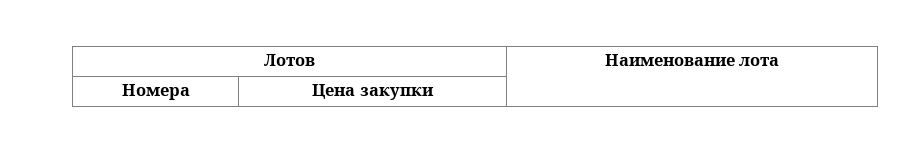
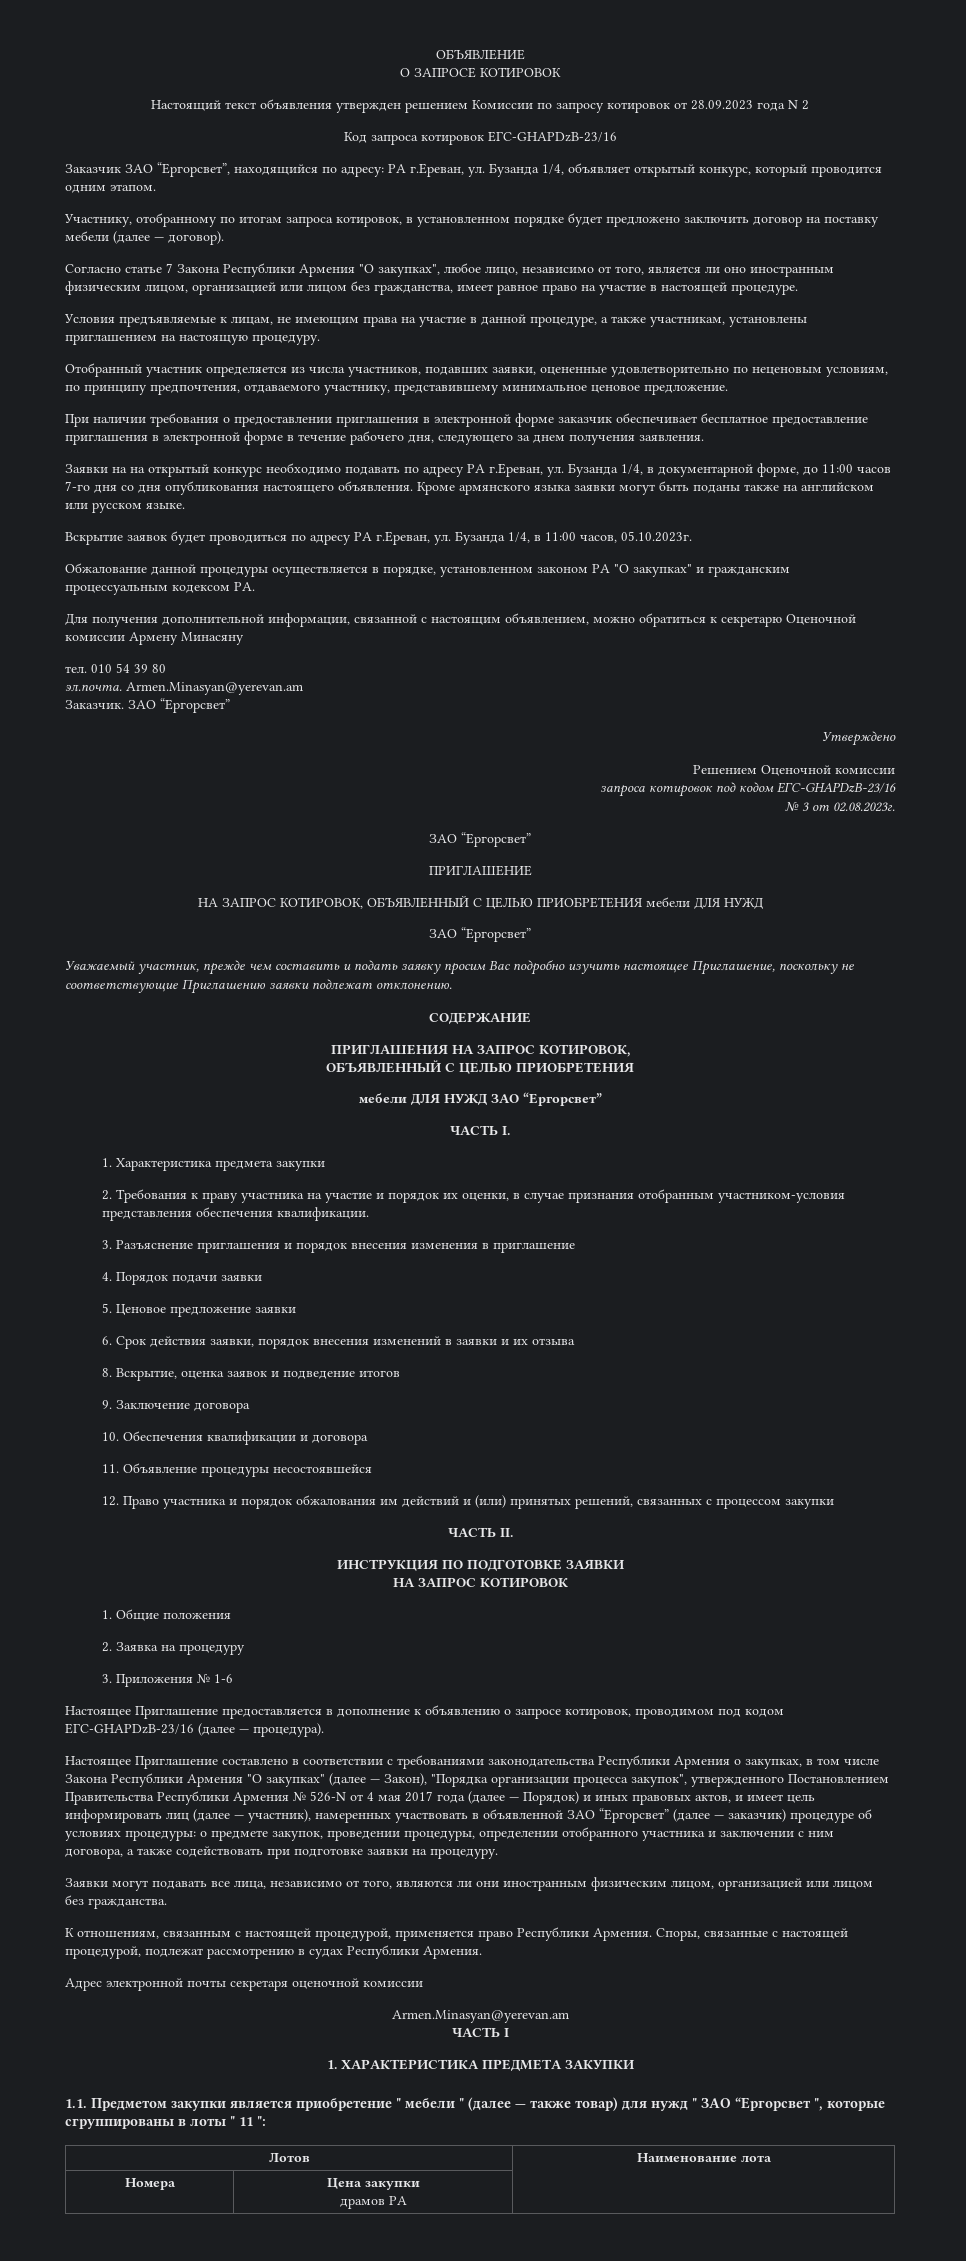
+ ОБЪЯВЛЕНИЕ
+ О ЗАПРОСЕ КОТИРОВОК
+ Настоящий текст объявления утвержден решением Комиссии по запросу котировок от 28.09.2023 года N 2
+ Код запроса котировок ЕГС-GHAPDzB-23/16
+ Заказчик ЗАО “Ергорсвет”, находящийся по адресу: РА г.Ереван, ул. Бузанда 1/4, объявляет открытый конкурс, который проводится одним этапом.
+ Участнику, отобранному по итогам запроса котировок, в установленном порядке будет предложено заключить договор на поставку мебели (далее — договор).
+ Согласно статье 7 Закона Республики Армения "О закупках", любое лицо, независимо от того, является ли оно иностранным физическим лицом, организацией или лицом без гражданства, имеет равное право на участие в настоящей процедуре.
+ Условия предъявляемые к лицам, не имеющим права на участие в данной процедуре, а также участникам, установлены приглашением на настоящую процедуру.
+ Отобранный участник определяется из числа участников, подавших заявки, оцененные удовлетворительно по неценовым условиям, по принципу предпочтения, отдаваемого участнику, представившему минимальное ценовое предложение.
+ При наличии требования о предоставлении приглашения в электронной форме заказчик обеспечивает бесплатное предоставление приглашения в электронной форме в течение рабочего дня, следующего за днем получения заявления.
+ Заявки на на открытый конкурс необходимо подавать по адресу РА г.Ереван, ул. Бузанда 1/4, в документарной форме, до 11:00 часов 7-го дня со дня опубликования настоящего объявления. Кроме армянского языка заявки могут быть поданы также на английском или русском языке.
+ Вскрытие заявок будет проводиться по адресу РА г.Ереван, ул. Бузанда 1/4, в 11:00 часов, 05.10.2023г.
+ Обжалование данной процедуры осуществляется в порядке, установленном законом РА "О закупках" и гражданским процессуальным кодексом РА.
+ Для получения дополнительной информации, связанной с настоящим объявлением, можно обратиться к секретарю Оценочной комиссии Армену Минасяну
+ тел. 010 54 39 80
+ эл.почта. Armen.Minasyan@yerevan.am
+ Заказчик. ЗАО “Ергорсвет”
+ Утверждено
+ Решением Оценочной комиссии
+ запроса котировок под кодом ЕГС-GHAPDzB-23/16
+ № 3 от 02.08.2023г.
+ ЗАО “Ергорсвет”
+ ПРИГЛАШЕНИЕ
+ НА ЗАПРОС КОТИРОВОК, ОБЪЯВЛЕННЫЙ С ЦЕЛЬЮ ПРИОБРЕТЕНИЯ мебели ДЛЯ НУЖД
+ ЗАО “Ергорсвет”
+ Уважаемый участник, прежде чем составить и подать заявку просим Вас подробно изучить настоящее Приглашение, поскольку не соответствующие Приглашению заявки подлежат отклонению.
+ СОДЕРЖАНИЕ
+ ПРИГЛАШЕНИЯ НА ЗАПРОС КОТИРОВОК,
+ ОБЪЯВЛЕННЫЙ С ЦЕЛЬЮ ПРИОБРЕТЕНИЯ
+ мебели ДЛЯ НУЖД ЗАО “Ергорсвет”
+ ЧАСТЬ I.
+ 1. Характеристика предмета закупки
+ 2. Требования к праву участника на участие и порядок их оценки, в случае признания отобранным участником-условия представления обеспечения квалификации.
+ 3. Разъяснение приглашения и порядок внесения изменения в приглашение
+ 4. Порядок подачи заявки
+ 5. Ценовое предложение заявки
+ 6. Срок действия заявки, порядок внесения изменений в заявки и их отзыва
+ 8. Вскрытие, оценка заявок и подведение итогов
+ 9. Заключение договора
+ 10. Обеспечения квалификации и договора
+ 11. Объявление процедуры несостоявшейся
+ 12. Право участника и порядок обжалования им действий и (или) принятых решений, связанных с процессом закупки
+ ЧАСТЬ II.
+ ИНСТРУКЦИЯ ПО ПОДГОТОВКЕ ЗАЯВКИ
+ НА ЗАПРОС КОТИРОВОК
+ 1. Общие положения
+ 2. Заявка на процедуру
+ 3. Приложения № 1-6
+ Настоящее Приглашение предоставляется в дополнение к объявлению о запросе котировок, проводимом под кодом ЕГС-GHAPDzB-23/16 (далее — процедура).
+ Настоящее Приглашение составлено в соответствии с требованиями законодательства Республики Армения о закупках, в том числе Закона Республики Армения "О закупках" (далее — Закон), "Порядка организации процесса закупок", утвержденного Постановлением Правительства Республики Армения № 526-N от 4 мая 2017 года (далее — Порядок) и иных правовых актов, и имеет цель информировать лиц (далее — участник), намеренных участвовать в объявленной ЗАО “Ергорсвет” (далее — заказчик) процедуре об условиях процедуры: о предмете закупок, проведении процедуры, определении отобранного участника и заключении с ним договора, а также содействовать при подготовке заявки на процедуру.
+ Заявки могут подавать все лица, независимо от того, являются ли они иностранным физическим лицом, организацией или лицом без гражданства.
+ К отношениям, связанным с настоящей процедурой, применяется право Республики Армения. Споры, связанные с настоящей процедурой, подлежат рассмотрению в судах Республики Армения.
+ Адрес электронной почты секретаря оценочной комиссии
+ Armen.Minasyan@yerevan.am
+ ЧАСТЬ I
+ 1. ХАРАКТЕРИСТИКА ПРЕДМЕТА ЗАКУПКИ
+ 1.1. Предметом закупки является приобретение " мебели " (далее — также товар) для нужд " ЗАО “Ергорсвет ", которые сгруппированы в лоты " 11 ":
- Номера | Цена закупки |
+ Номера | Цена закупки
+ драмов РА |

